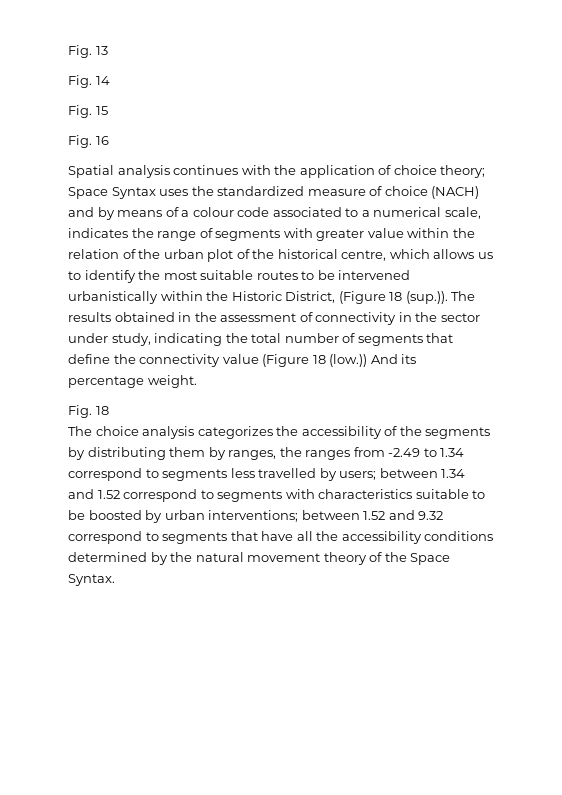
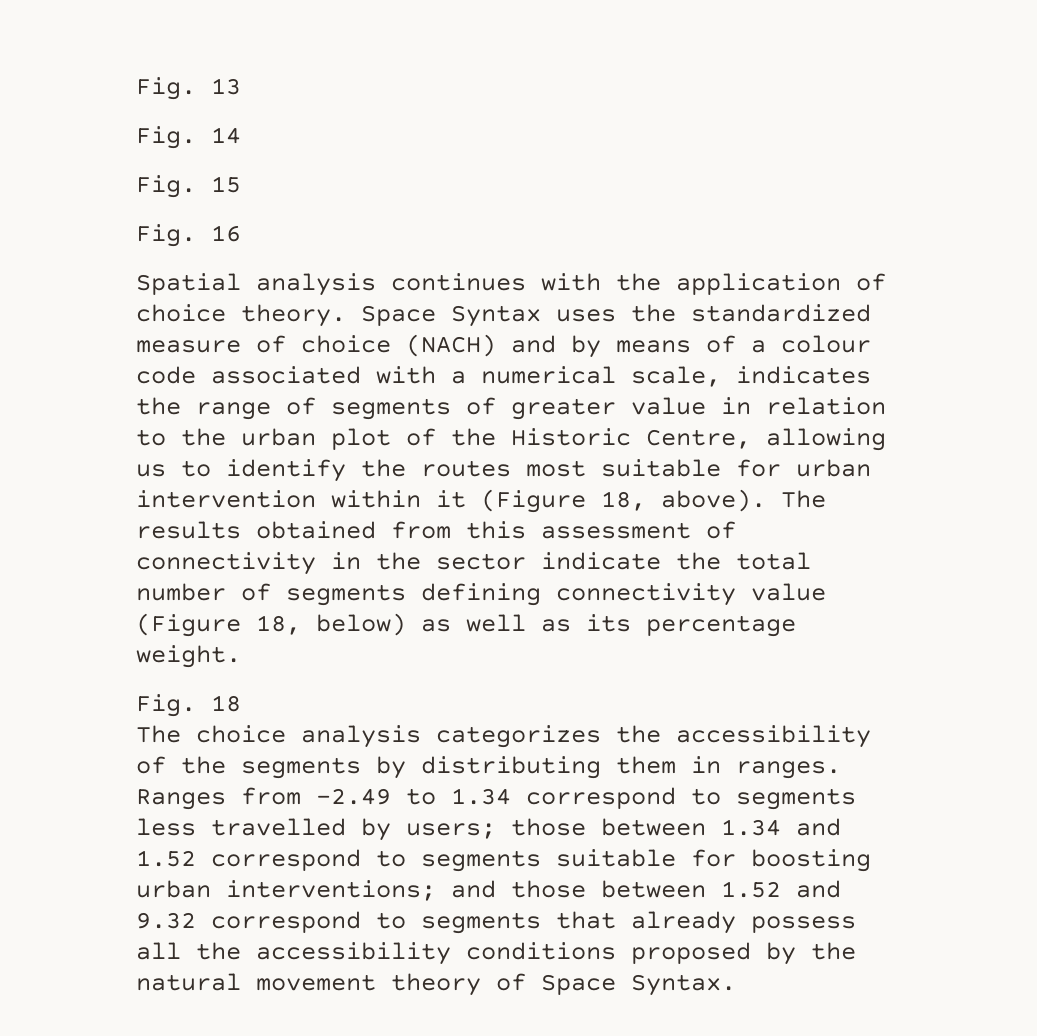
- Spatial analysis continues with the application of choice theory;
+ Spatial analysis continues with the application of choice theory.
- Space Syntax uses the standardized measure of choice (NACH) and by means of a colour code associated to a numerical scale, indicates the range of segments with greater value within the relation of the urban plot of the historical centre, which allows us to identify the most suitable routes to be intervened urbanistically within the Historic District, (Figure 18 (sup.)). The results obtained in the assessment of connectivity in the sector under study, indicating the total number of segments that define the connectivity value (Figure 18 (low.)) And its percentage weight.
+ Space Syntax uses the standardized measure of choice (NACH) and by means of a colour code associated with a numerical scale, indicates the range of segments of greater value in relation to the urban plot of the Historic Centre, allowing us to identify the routes most suitable for urban intervention within it (Figure 18, above). The results obtained from this assessment of connectivity in the sector indicate the total number of segments defining connectivity value (Figure 18, below) as well as its percentage weight.
- The choice analysis categorizes the accessibility of the segments by distributing them by ranges, the ranges from -2.49 to 1.34 correspond to segments less travelled by users; between 1.34 and 1.52 correspond to segments with characteristics suitable to be boosted by urban interventions; between 1.52 and 9.32 correspond to segments that have all the accessibility conditions determined by the natural movement theory of the Space Syntax.
+ The choice analysis categorizes the accessibility of the segments by distributing them in ranges. Ranges from -2.49 to 1.34 correspond to segments less travelled by users; those between 1.34 and 1.52 correspond to segments suitable for boosting urban interventions; and those between 1.52 and 9.32 correspond to segments that already possess all the accessibility conditions proposed by the natural movement theory of Space Syntax.

